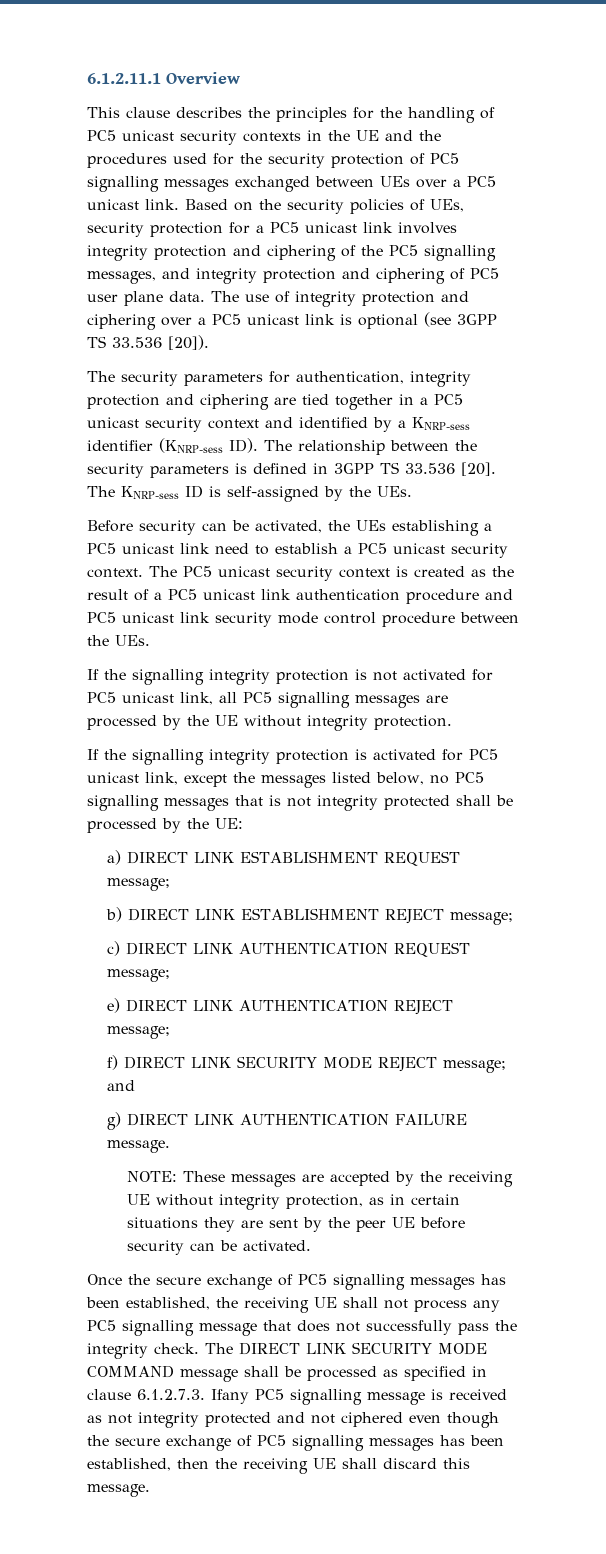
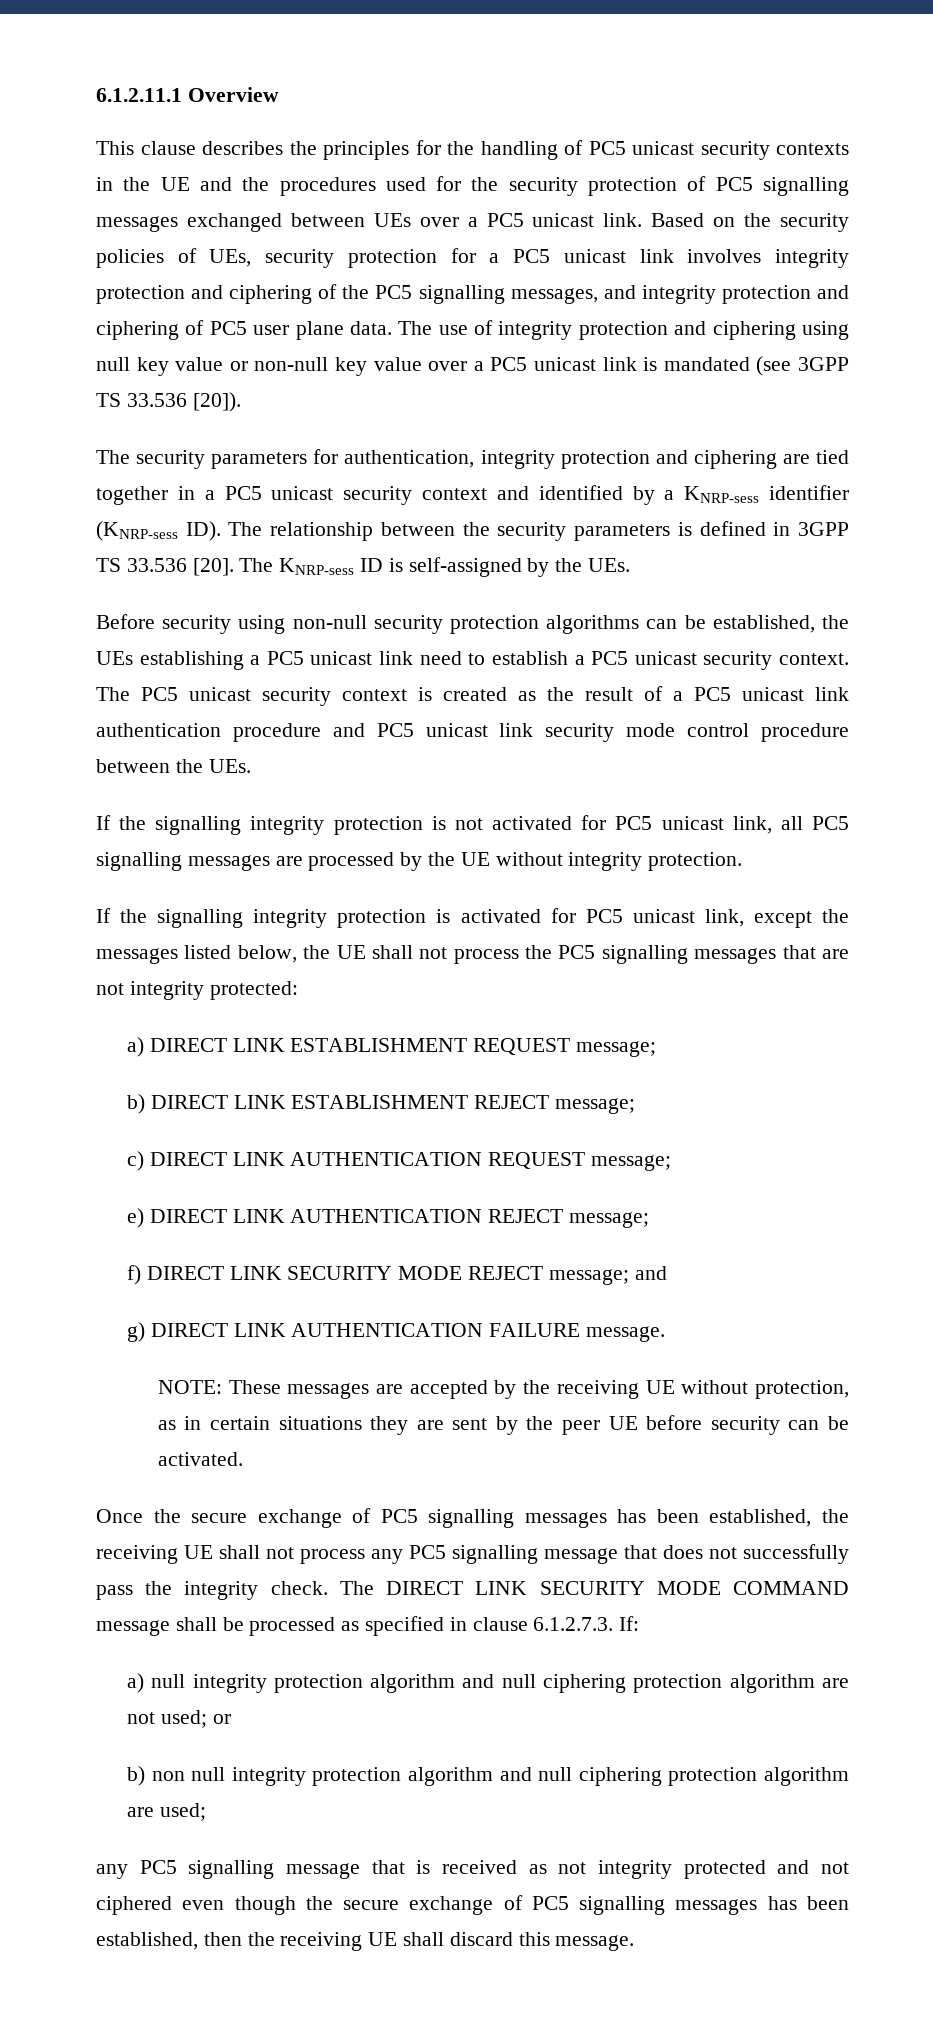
- The use of integrity protection and ciphering over a PC5 unicast link is optional (see 3GPP TS 33.536 [20]).
+ The use of integrity protection and ciphering using null key value or non-null key value over a PC5 unicast link is mandated (see 3GPP TS 33.536 [20]).
- Before security can be activated, the UEs establishing a PC5 unicast link need to establish a PC5 unicast security context.
+ Before security using non-null security protection algorithms can be established, the UEs establishing a PC5 unicast link need to establish a PC5 unicast security context.
- If the signalling integrity protection is activated for PC5 unicast link, except the messages listed below, no PC5 signalling messages that is not integrity protected shall be processed by the UE:
+ If the signalling integrity protection is activated for PC5 unicast link, except the messages listed below, the UE shall not process the PC5 signalling messages that are not integrity protected:
- NOTE: These messages are accepted by the receiving UE without integrity protection, as in certain situations they are sent by the peer UE before security can be activated.
+ NOTE: These messages are accepted by the receiving UE without protection, as in certain situations they are sent by the peer UE before security can be activated.
- The DIRECT LINK SECURITY MODE COMMAND message shall be processed as specified in clause 6.1.2.7.3. Ifany PC5 signalling message is received as not integrity protected and not ciphered even though the secure exchange of PC5 signalling messages has been established, then the receiving UE shall discard this message.
+ The DIRECT LINK SECURITY MODE COMMAND message shall be processed as specified in clause 6.1.2.7.3. If:
+ a) null integrity protection algorithm and null ciphering protection algorithm are not used; or
+ b) non null integrity protection algorithm and null ciphering protection algorithm are used;
+ any PC5 signalling message that is received as not integrity protected and not ciphered even though the secure exchange of PC5 signalling messages has been established, then the receiving UE shall discard this message.

